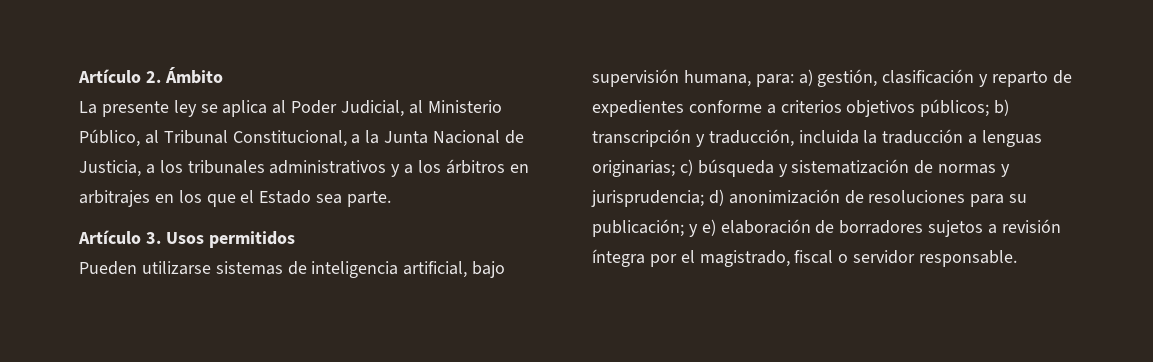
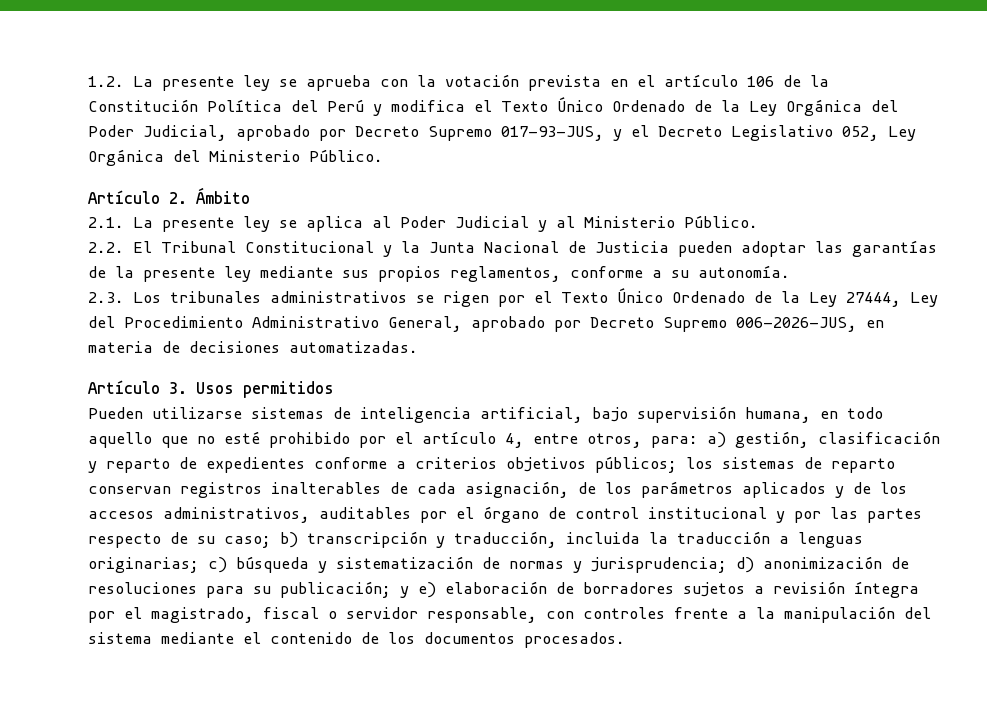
+ 1.2. La presente ley se aprueba con la votación prevista en el artículo 106 de la Constitución Política del Perú y modifica el Texto Único Ordenado de la Ley Orgánica del Poder Judicial, aprobado por Decreto Supremo 017-93-JUS, y el Decreto Legislativo 052, Ley Orgánica del Ministerio Público.
- La presente ley se aplica al Poder Judicial, al Ministerio Público, al Tribunal Constitucional, a la Junta Nacional de Justicia, a los tribunales administrativos y a los árbitros en arbitrajes en los que el Estado sea parte.
+ 2.1. La presente ley se aplica al Poder Judicial y al Ministerio Público.
+ 2.2. El Tribunal Constitucional y la Junta Nacional de Justicia pueden adoptar las garantías de la presente ley mediante sus propios reglamentos, conforme a su autonomía.
+ 2.3. Los tribunales administrativos se rigen por el Texto Único Ordenado de la Ley 27444, Ley del Procedimiento Administrativo General, aprobado por Decreto Supremo 006-2026-JUS, en materia de decisiones automatizadas.
- Pueden utilizarse sistemas de inteligencia artificial, bajo supervisión humana, para:
+ Pueden utilizarse sistemas de inteligencia artificial, bajo supervisión humana, en todo aquello que no esté prohibido por el artículo 4, entre otros, para:
+ los sistemas de reparto conservan registros inalterables de cada asignación, de los parámetros aplicados y de los accesos administrativos, auditables por el órgano de control institucional y por las partes respecto de su caso;
- y e) elaboración de borradores sujetos a revisión íntegra por el magistrado, fiscal o servidor responsable.
+ y e) elaboración de borradores sujetos a revisión íntegra por el magistrado, fiscal o servidor responsable, con controles frente a la manipulación del sistema mediante el contenido de los documentos procesados.

